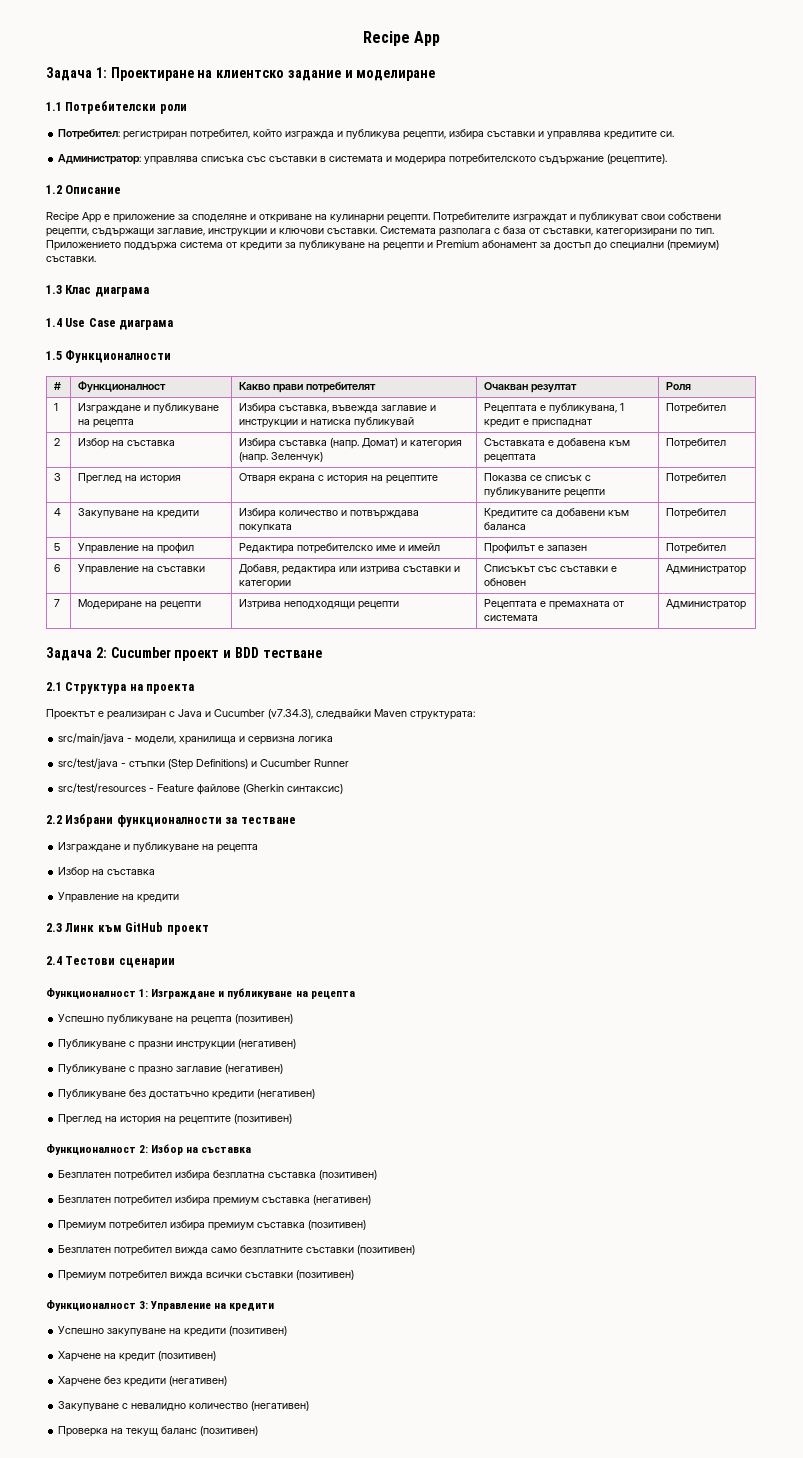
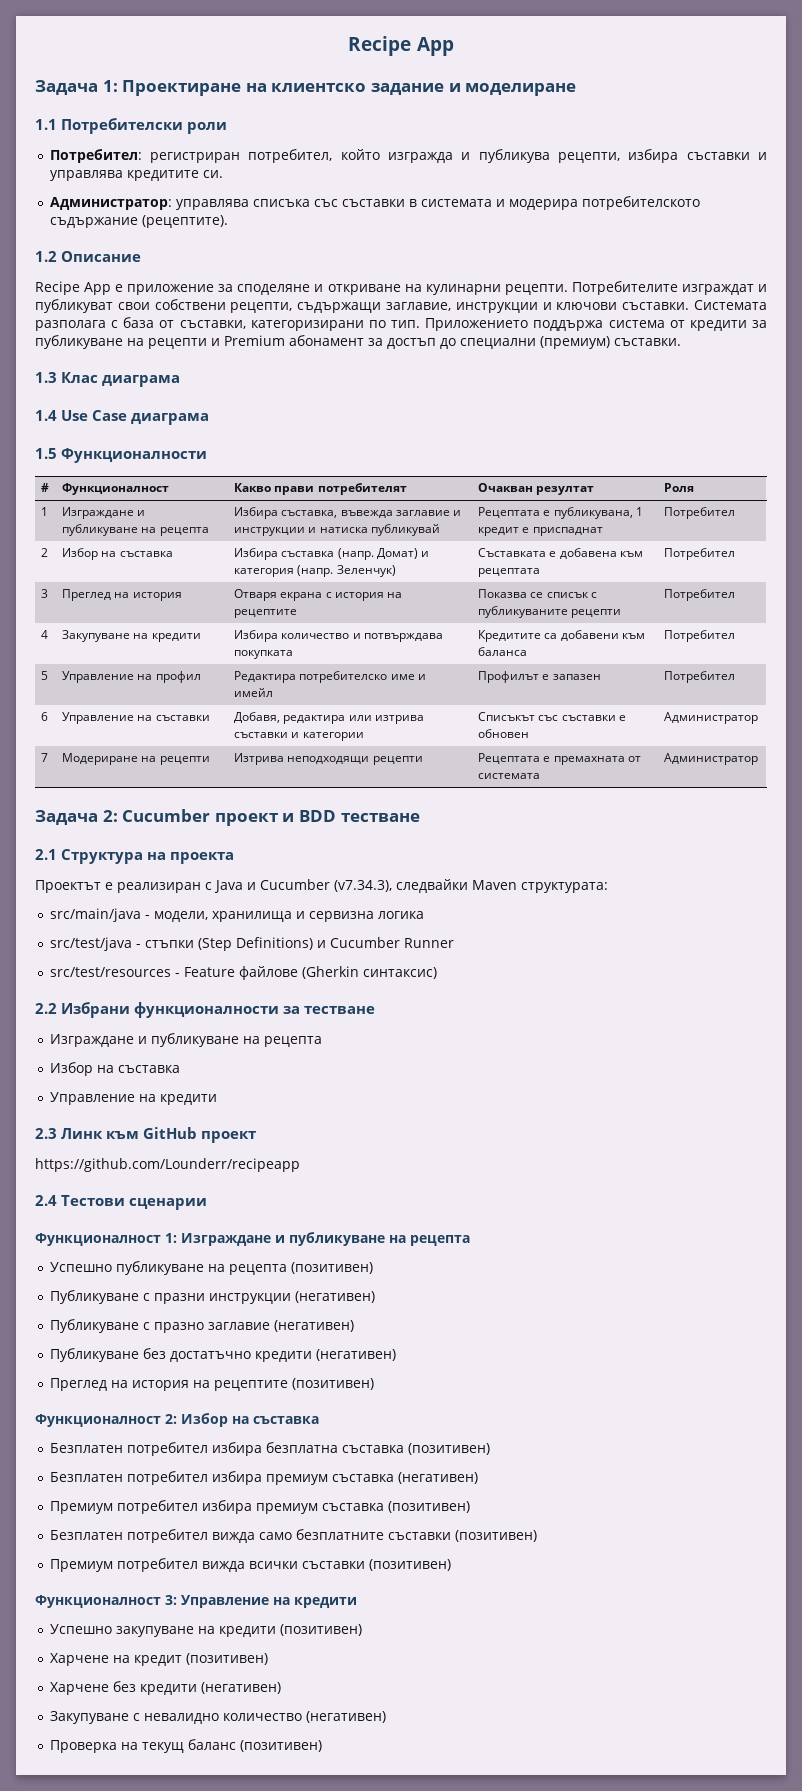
+ https://github.com/Lounderr/recipeapp

